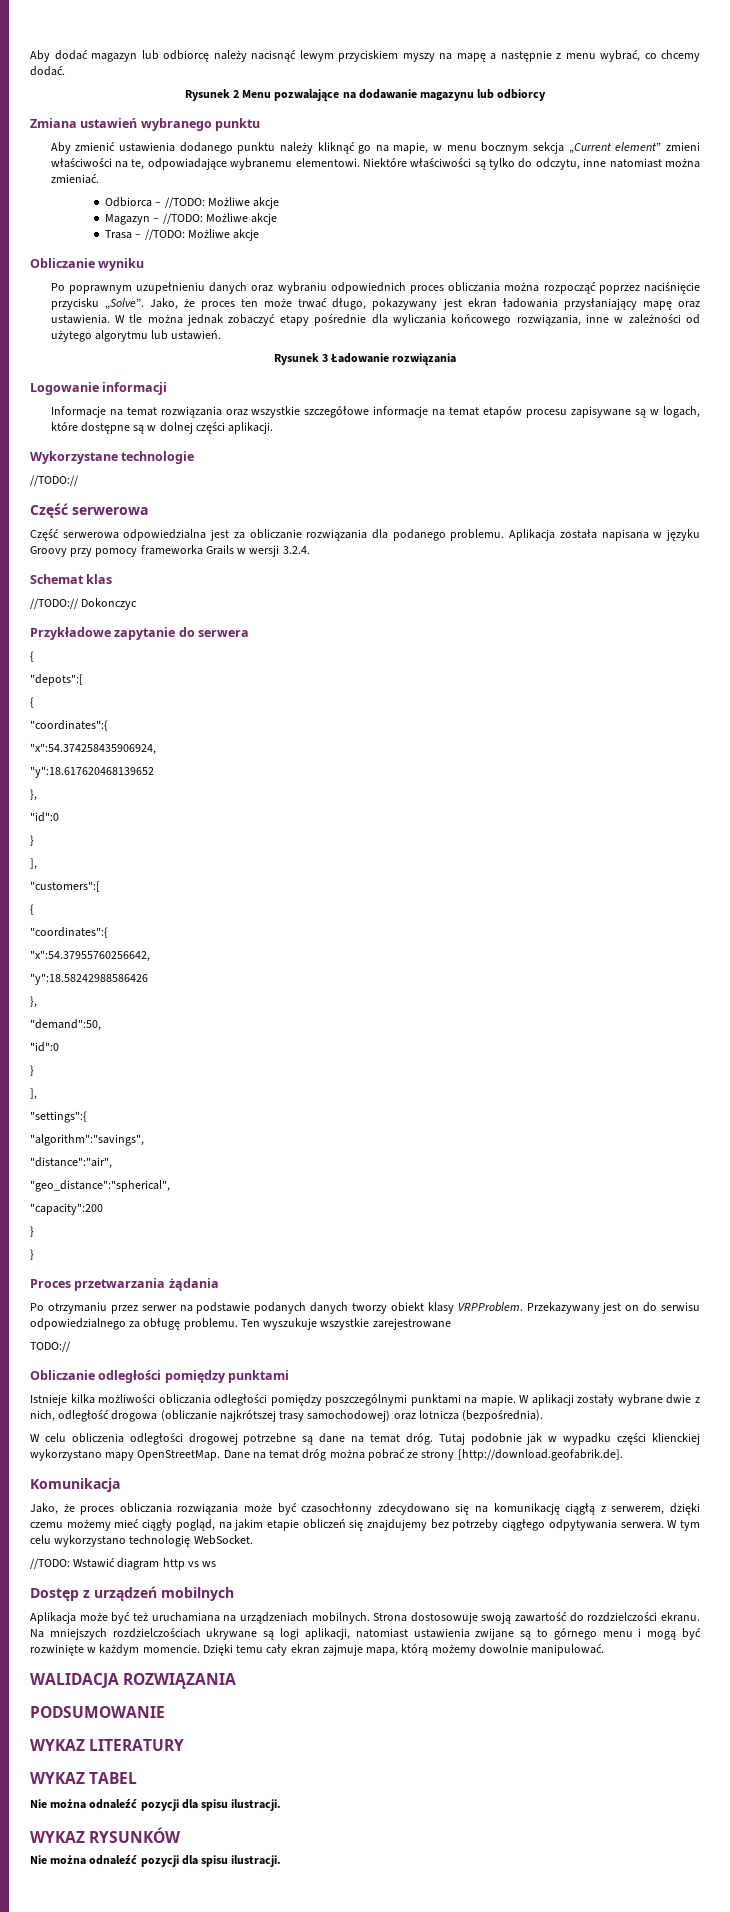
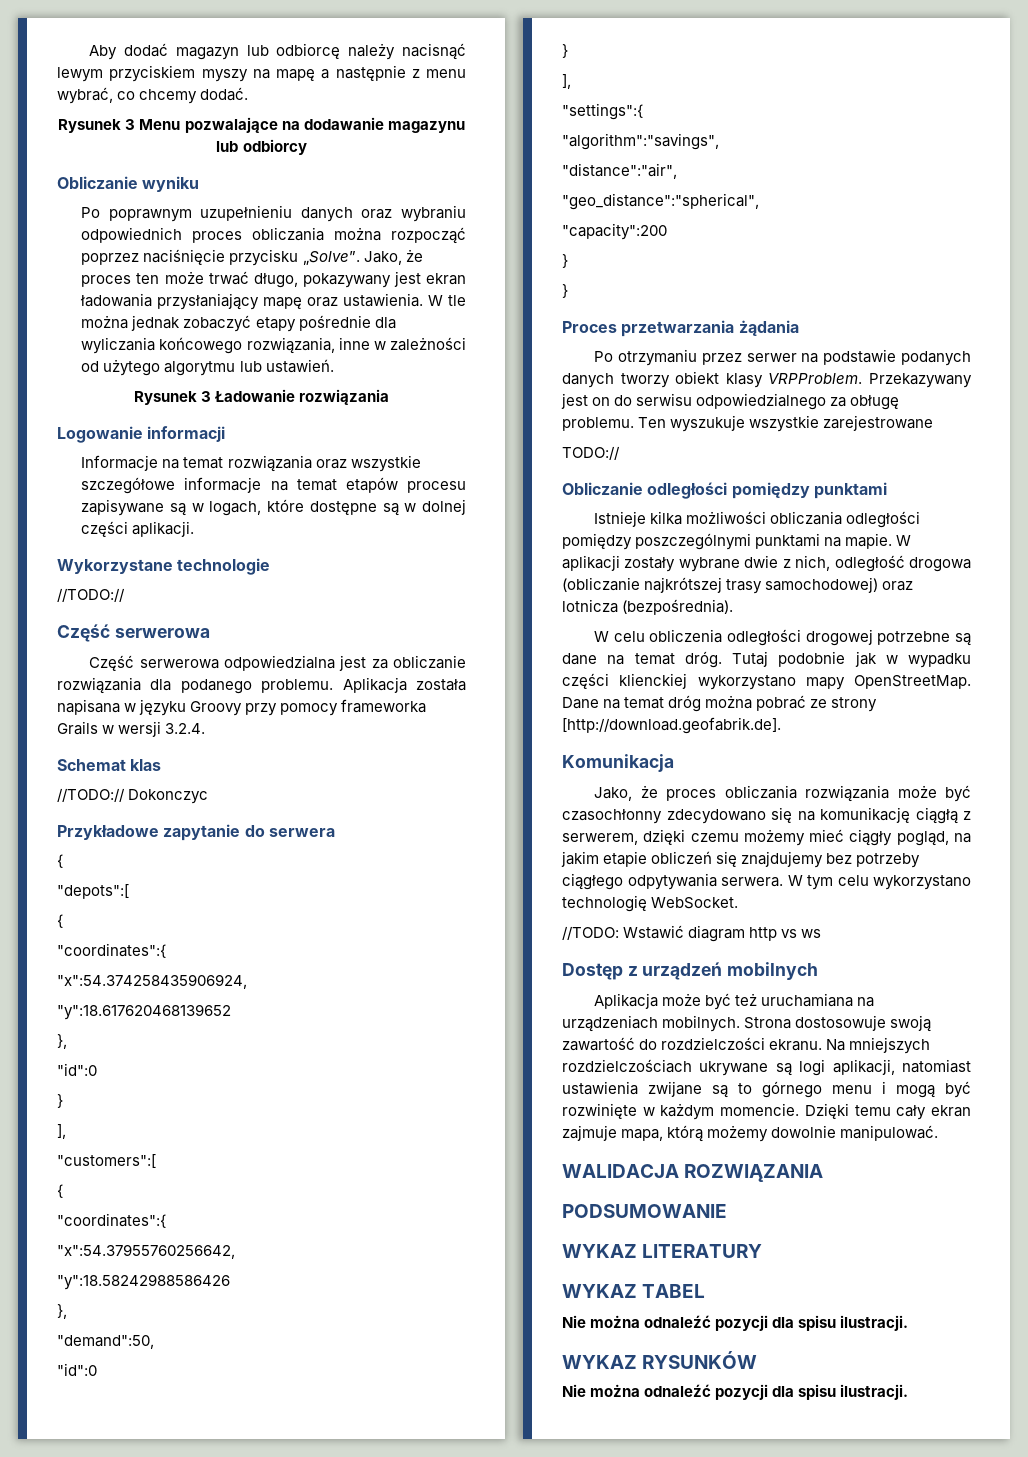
- Rysunek 2 Menu pozwalające na dodawanie magazynu lub odbiorcy
+ Rysunek 3 Menu pozwalające na dodawanie magazynu lub odbiorcy
- Zmiana ustawień wybranego punktu
- Aby zmienić ustawienia dodanego punktu należy kliknąć go na mapie, w menu bocznym sekcja „Current element” zmieni właściwości na te, odpowiadające wybranemu elementowi. Niektóre właściwości są tylko do odczytu, inne natomiast można zmieniać.
- Odbiorca – //TODO: Możliwe akcje
- Magazyn – //TODO: Możliwe akcje
- Trasa – //TODO: Możliwe akcje

